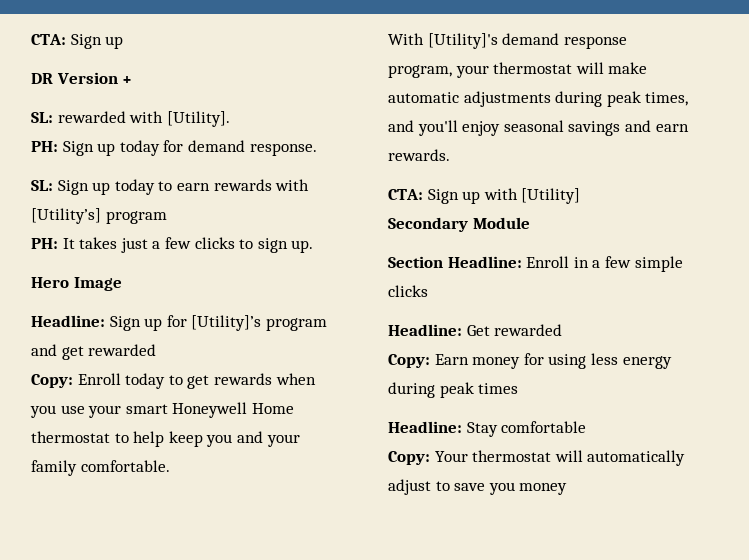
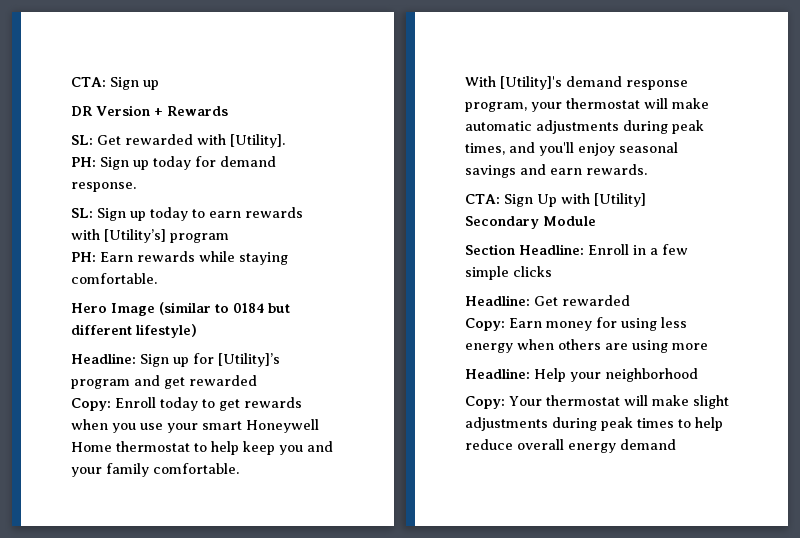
- DR Version +
- SL: rewarded with [Utility].
+ DR Version + Rewards
+ SL: Get rewarded with [Utility].
- PH: It takes just a few clicks to sign up.
- Hero Image
+ PH: Earn rewards while staying comfortable.
+ Hero Image (similar to 0184 but different lifestyle)
- CTA: Sign up with [Utility]
+ CTA: Sign Up with [Utility]
- Copy: Earn money for using less energy during peak times
- Headline: Stay comfortable
- Copy: Your thermostat will automatically adjust to save you money
+ Copy: Earn money for using less energy when others are using more
+ Headline: Help your neighborhood
+ Copy: Your thermostat will make slight adjustments during peak times to help reduce overall energy demand

